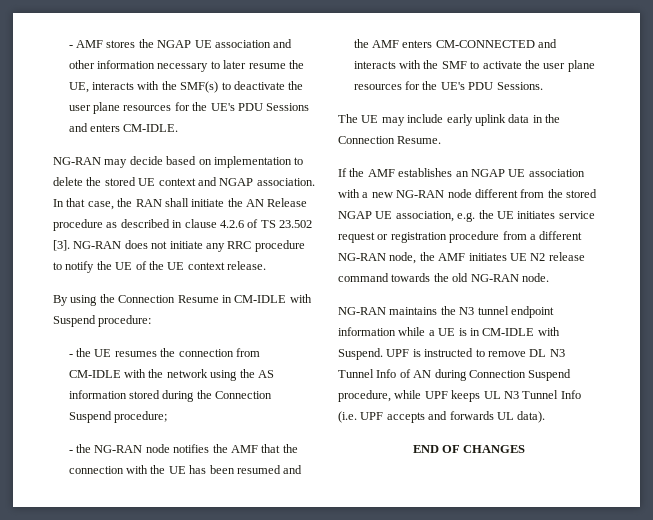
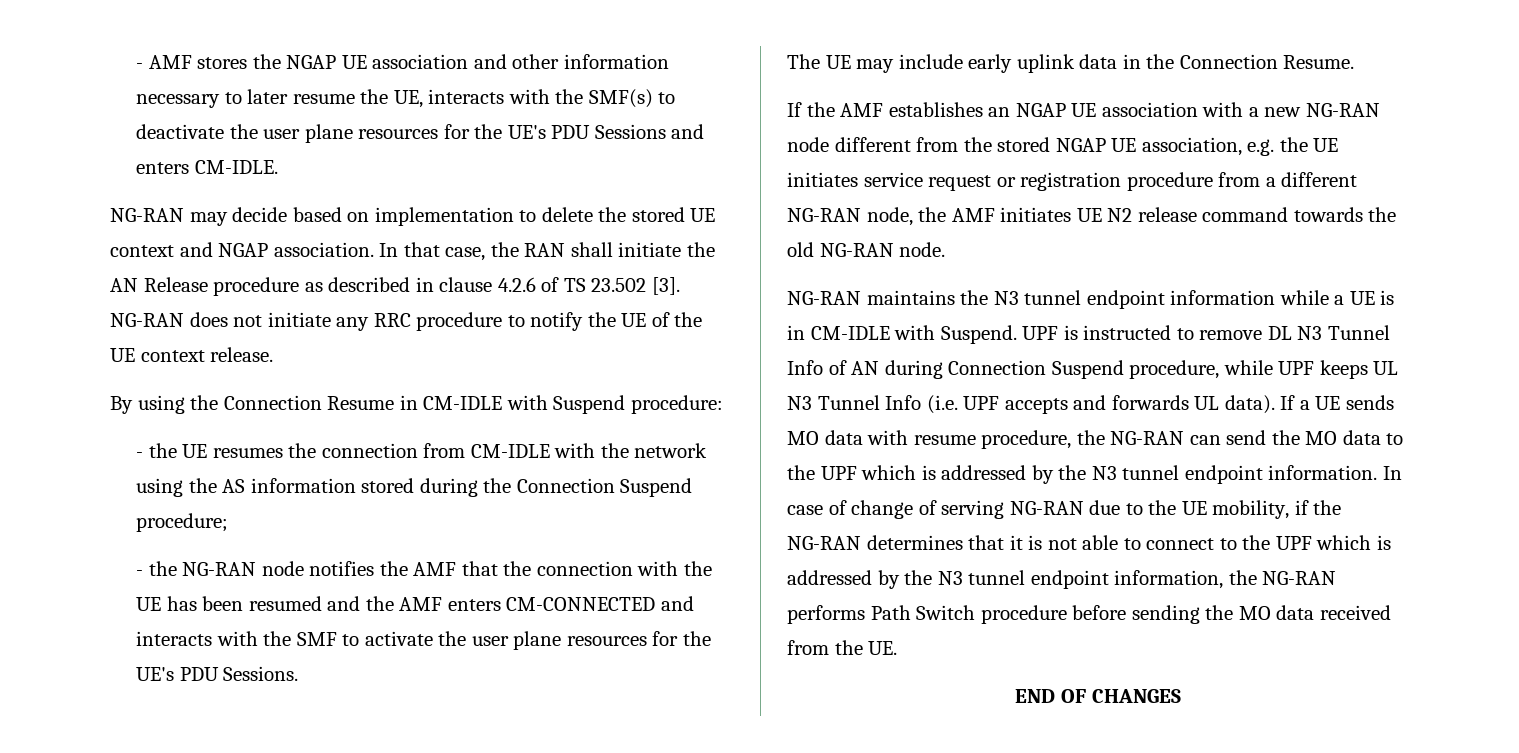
+ If a UE sends MO data with resume procedure, the NG-RAN can send the MO data to the UPF which is addressed by the N3 tunnel endpoint information. In case of change of serving NG-RAN due to the UE mobility, if the NG-RAN determines that it is not able to connect to the UPF which is addressed by the N3 tunnel endpoint information, the NG-RAN performs Path Switch procedure before sending the MO data received from the UE.

